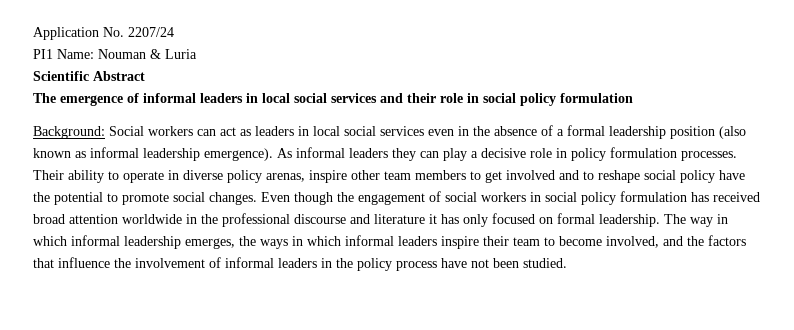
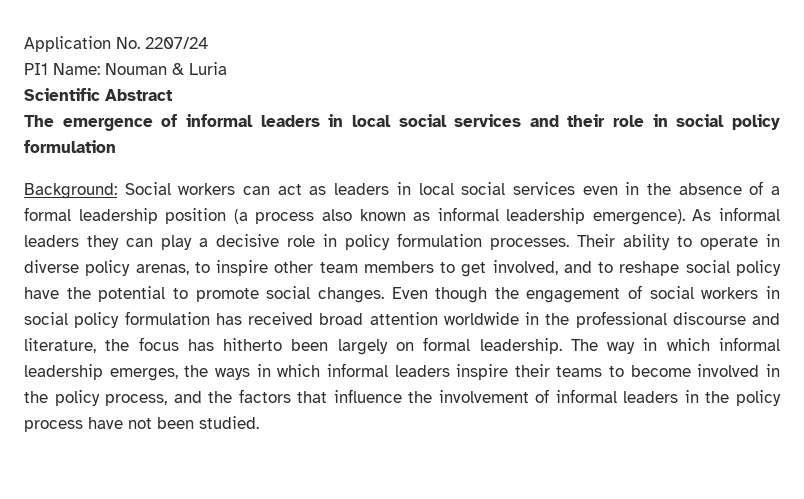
- Background: Social workers can act as leaders in local social services even in the absence of a formal leadership position (also known as informal leadership emergence).
+ Background: Social workers can act as leaders in local social services even in the absence of a formal leadership position (a process also known as informal leadership emergence).
- Their ability to operate in diverse policy arenas, inspire other team members to get involved and to reshape social policy have the potential to promote social changes.
+ Their ability to operate in diverse policy arenas, to inspire other team members to get involved, and to reshape social policy have the potential to promote social changes.
- Even though the engagement of social workers in social policy formulation has received broad attention worldwide in the professional discourse and literature it has only focused on formal leadership.
+ Even though the engagement of social workers in social policy formulation has received broad attention worldwide in the professional discourse and literature, the focus has hitherto been largely on formal leadership.
- The way in which informal leadership emerges, the ways in which informal leaders inspire their team to become involved, and the factors that influence the involvement of informal leaders in the policy process have not been studied.
+ The way in which informal leadership emerges, the ways in which informal leaders inspire their teams to become involved in the policy process, and the factors that influence the involvement of informal leaders in the policy process have not been studied.

